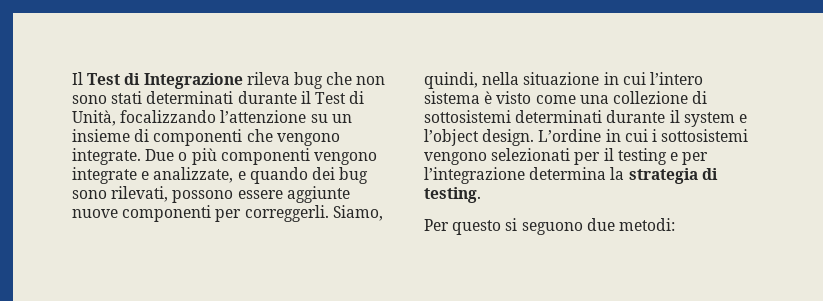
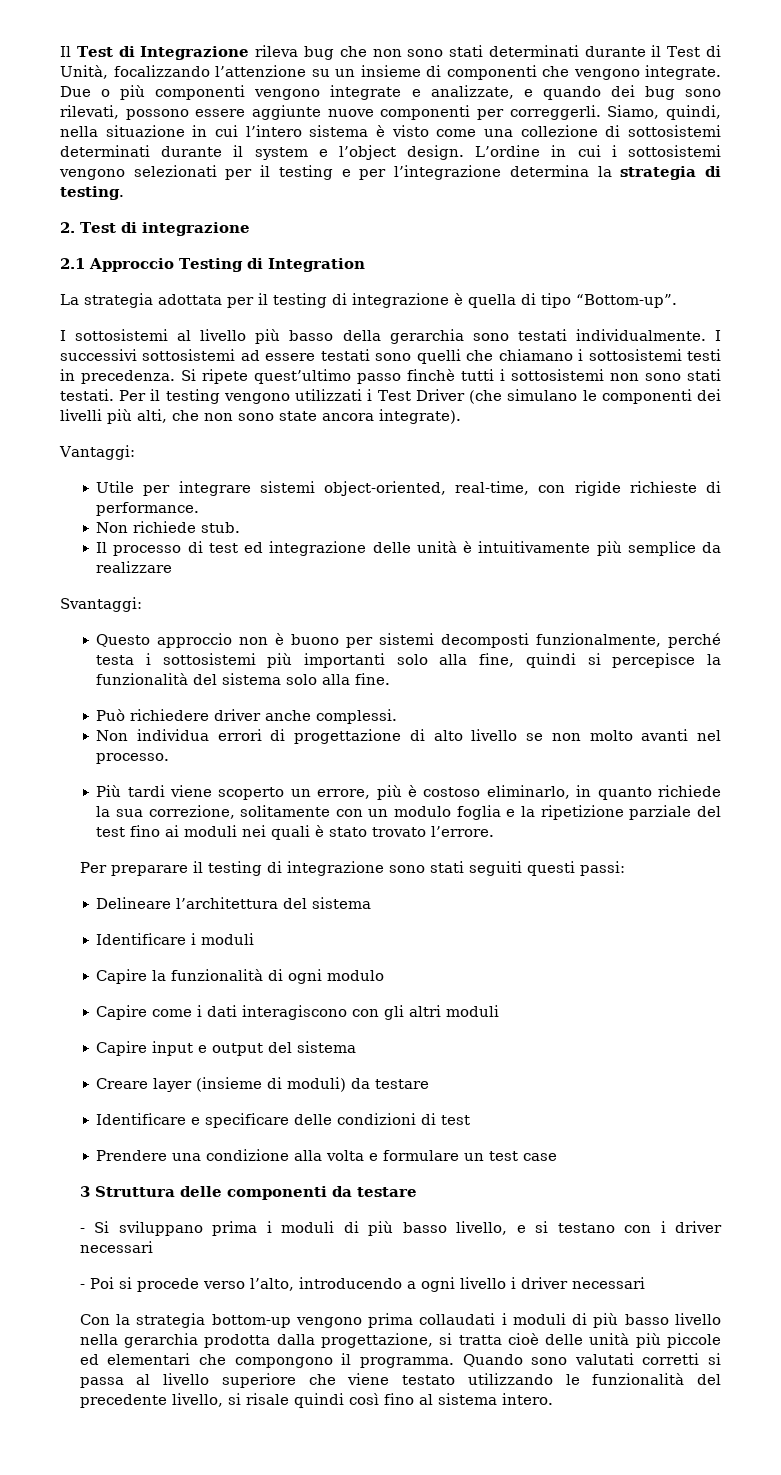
- Per questo si seguono due metodi:
+ 2. Test di integrazione
+ 2.1 Approccio Testing di Integration
+ La strategia adottata per il testing di integrazione è quella di tipo “Bottom-up”.
+ I sottosistemi al livello più basso della gerarchia sono testati individualmente. I successivi sottosistemi ad essere testati sono quelli che chiamano i sottosistemi testi in precedenza. Si ripete quest’ultimo passo finchè tutti i sottosistemi non sono stati testati. Per il testing vengono utilizzati i Test Driver (che simulano le componenti dei livelli più alti, che non sono state ancora integrate).
+ Vantaggi:
+ Utile per integrare sistemi object-oriented, real-time, con rigide richieste di performance.
+ Non richiede stub.
+ Il processo di test ed integrazione delle unità è intuitivamente più semplice da realizzare
+ Svantaggi:
+ Questo approccio non è buono per sistemi decomposti funzionalmente, perché testa i sottosistemi più importanti solo alla fine, quindi si percepisce la funzionalità del sistema solo alla fine.
+ Può richiedere driver anche complessi.
+ Non individua errori di progettazione di alto livello se non molto avanti nel processo.
+ Più tardi viene scoperto un errore, più è costoso eliminarlo, in quanto richiede la sua correzione, solitamente con un modulo foglia e la ripetizione parziale del test fino ai moduli nei quali è stato trovato l’errore.
+ Per preparare il testing di integrazione sono stati seguiti questi passi:
+ Delineare l’architettura del sistema
+ Identificare i moduli
+ Capire la funzionalità di ogni modulo
+ Capire come i dati interagiscono con gli altri moduli
+ Capire input e output del sistema
+ Creare layer (insieme di moduli) da testare
+ Identificare e specificare delle condizioni di test
+ Prendere una condizione alla volta e formulare un test case
+ 3 Struttura delle componenti da testare
+ - Si sviluppano prima i moduli di più basso livello, e si testano con i driver necessari
+ - Poi si procede verso l’alto, introducendo a ogni livello i driver necessari
+ Con la strategia bottom-up vengono prima collaudati i moduli di più basso livello nella gerarchia prodotta dalla progettazione, si tratta cioè delle unità più piccole ed elementari che compongono il programma. Quando sono valutati corretti si passa al livello superiore che viene testato utilizzando le funzionalità del precedente livello, si risale quindi così fino al sistema intero.

